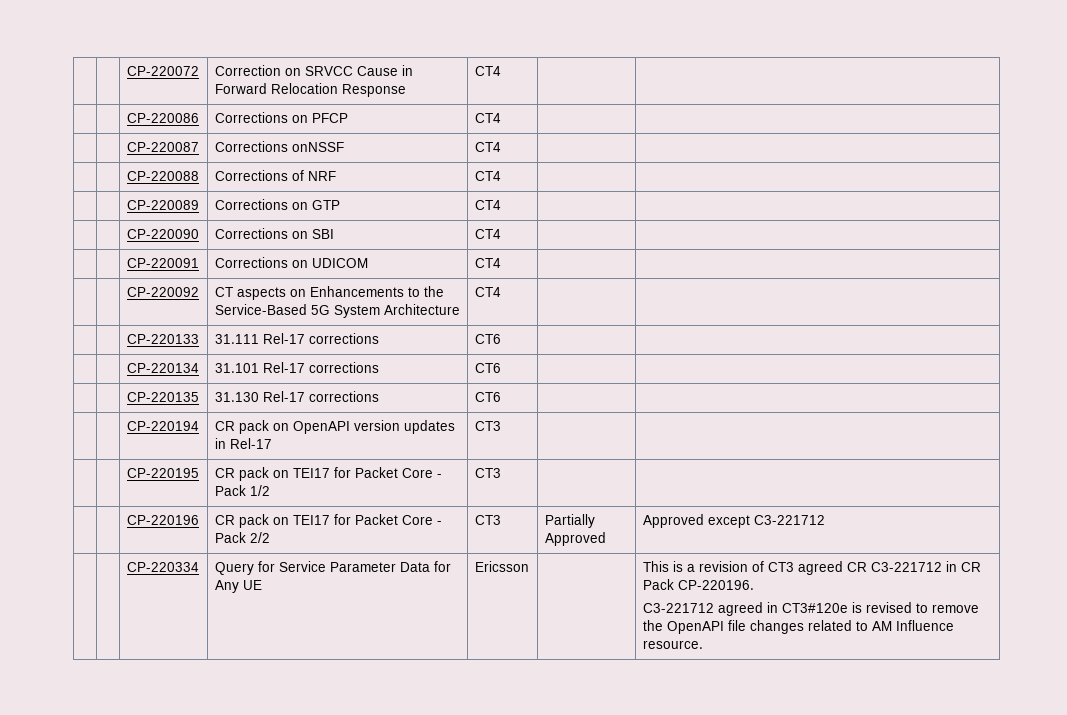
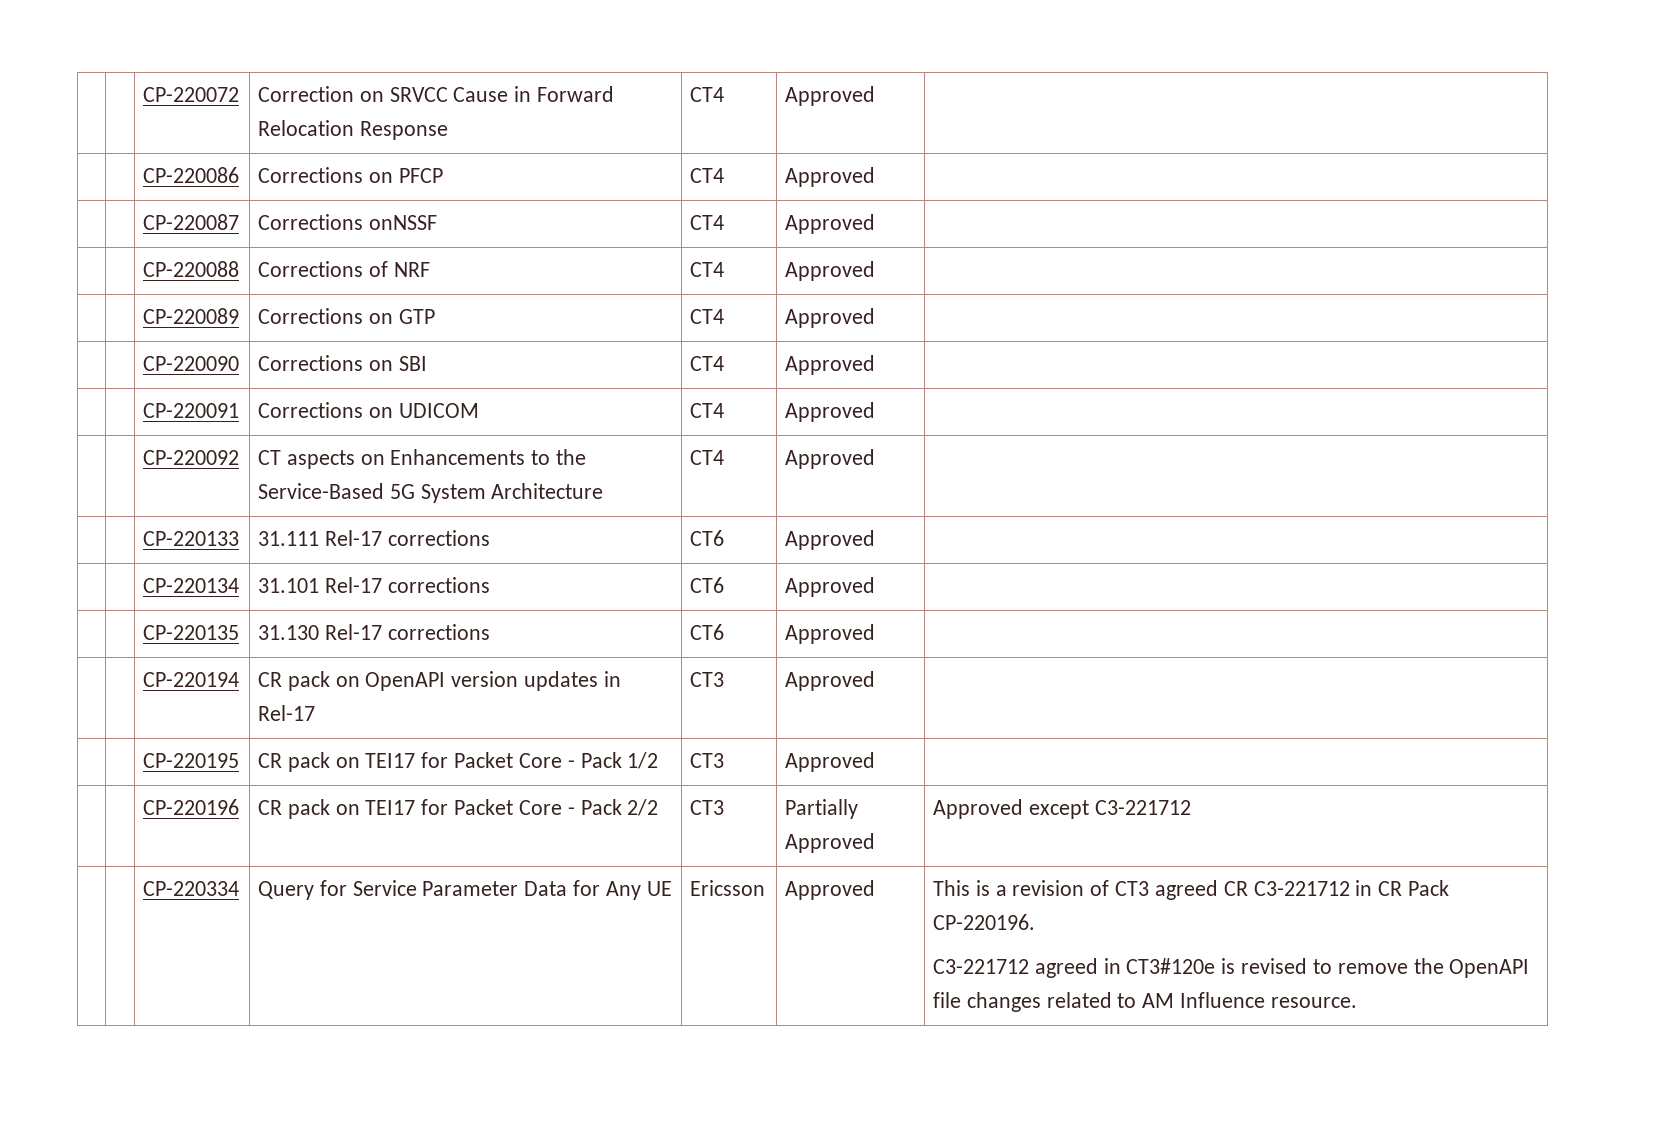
- | | CP-220072 | Correction on SRVCC Cause in Forward Relocation Response | CT4 | |
+ | | CP-220072 | Correction on SRVCC Cause in Forward Relocation Response | CT4 | Approved |
- | | CP-220086 | Corrections on PFCP | CT4 | |
+ | | CP-220086 | Corrections on PFCP | CT4 | Approved |
- | | CP-220087 | Corrections onNSSF | CT4 | |
+ | | CP-220087 | Corrections onNSSF | CT4 | Approved |
- | | CP-220088 | Corrections of NRF | CT4 | |
+ | | CP-220088 | Corrections of NRF | CT4 | Approved |
- | | CP-220089 | Corrections on GTP | CT4 | |
+ | | CP-220089 | Corrections on GTP | CT4 | Approved |
- | | CP-220090 | Corrections on SBI | CT4 | |
+ | | CP-220090 | Corrections on SBI | CT4 | Approved |
- | | CP-220091 | Corrections on UDICOM | CT4 | |
+ | | CP-220091 | Corrections on UDICOM | CT4 | Approved |
- | | CP-220092 | CT aspects on Enhancements to the Service-Based 5G System Architecture | CT4 | |
+ | | CP-220092 | CT aspects on Enhancements to the Service-Based 5G System Architecture | CT4 | Approved |
- | | CP-220133 | 31.111 Rel-17 corrections | CT6 | |
+ | | CP-220133 | 31.111 Rel-17 corrections | CT6 | Approved |
- | | CP-220134 | 31.101 Rel-17 corrections | CT6 | |
+ | | CP-220134 | 31.101 Rel-17 corrections | CT6 | Approved |
- | | CP-220135 | 31.130 Rel-17 corrections | CT6 | |
+ | | CP-220135 | 31.130 Rel-17 corrections | CT6 | Approved |
- | | CP-220194 | CR pack on OpenAPI version updates in Rel-17 | CT3 | |
+ | | CP-220194 | CR pack on OpenAPI version updates in Rel-17 | CT3 | Approved |
- | | CP-220195 | CR pack on TEI17 for Packet Core - Pack 1/2 | CT3 | |
+ | | CP-220195 | CR pack on TEI17 for Packet Core - Pack 1/2 | CT3 | Approved |
- Ericsson
+ Ericsson | Approved

